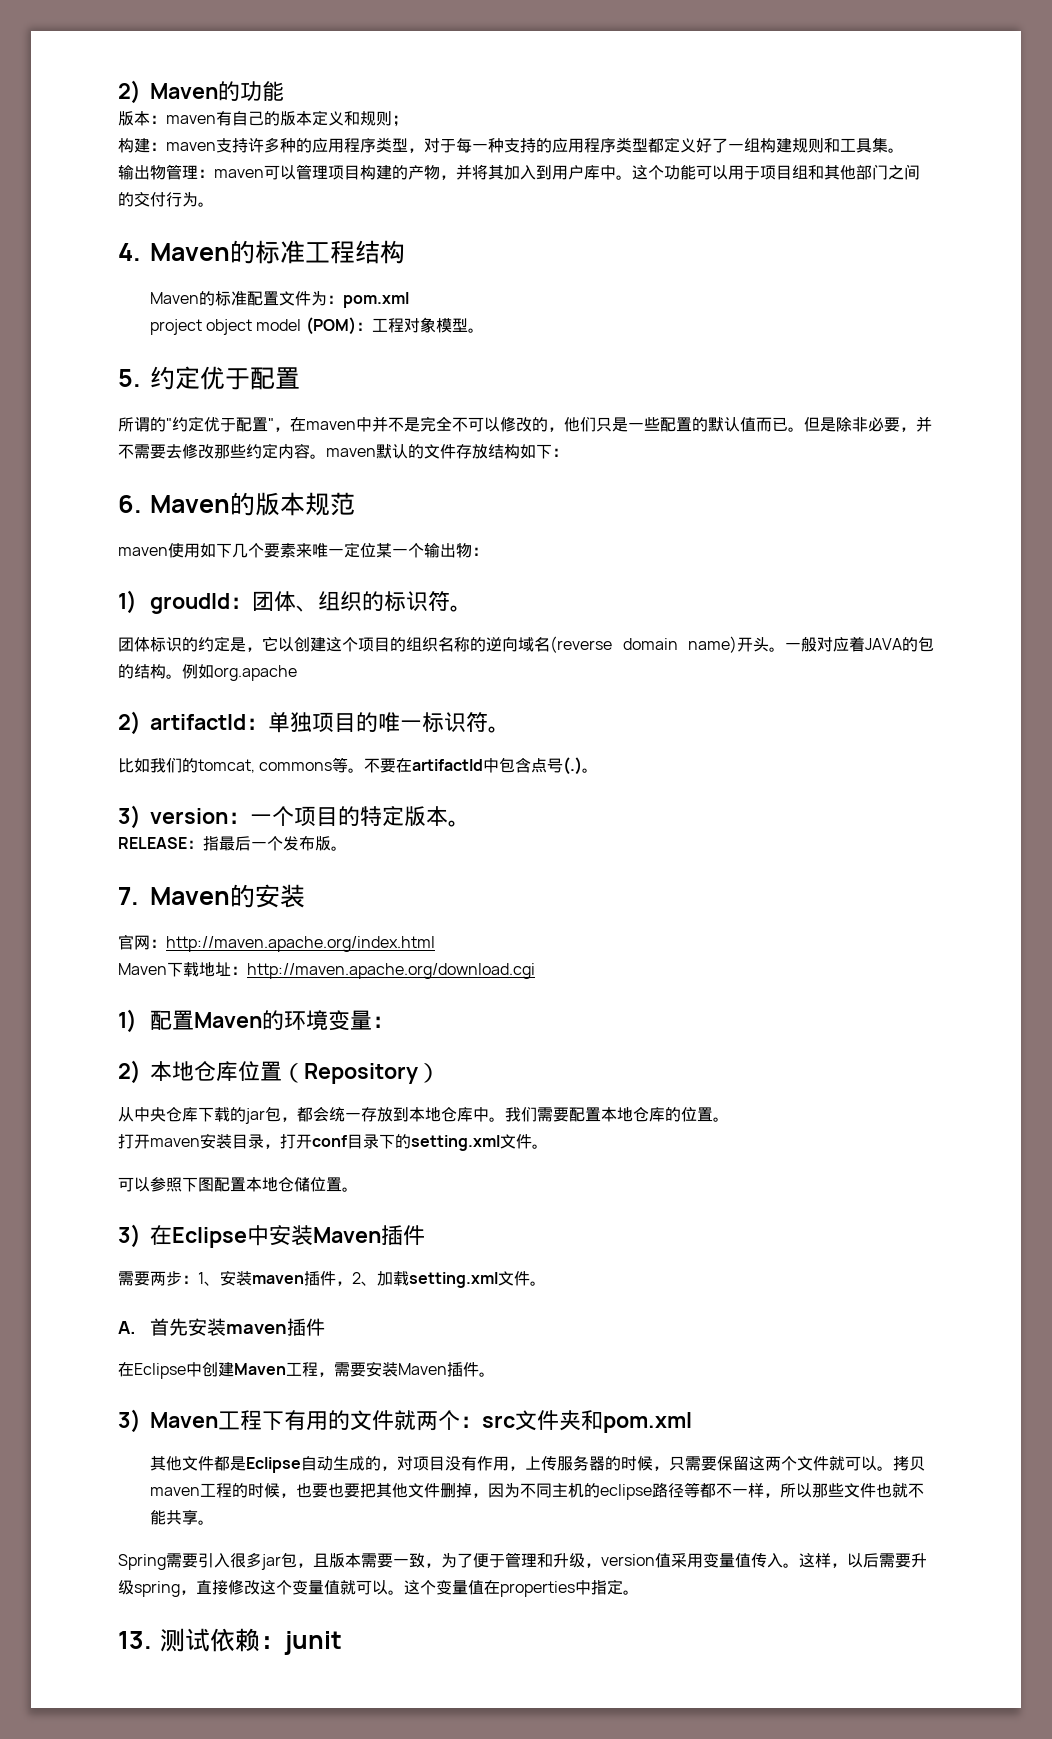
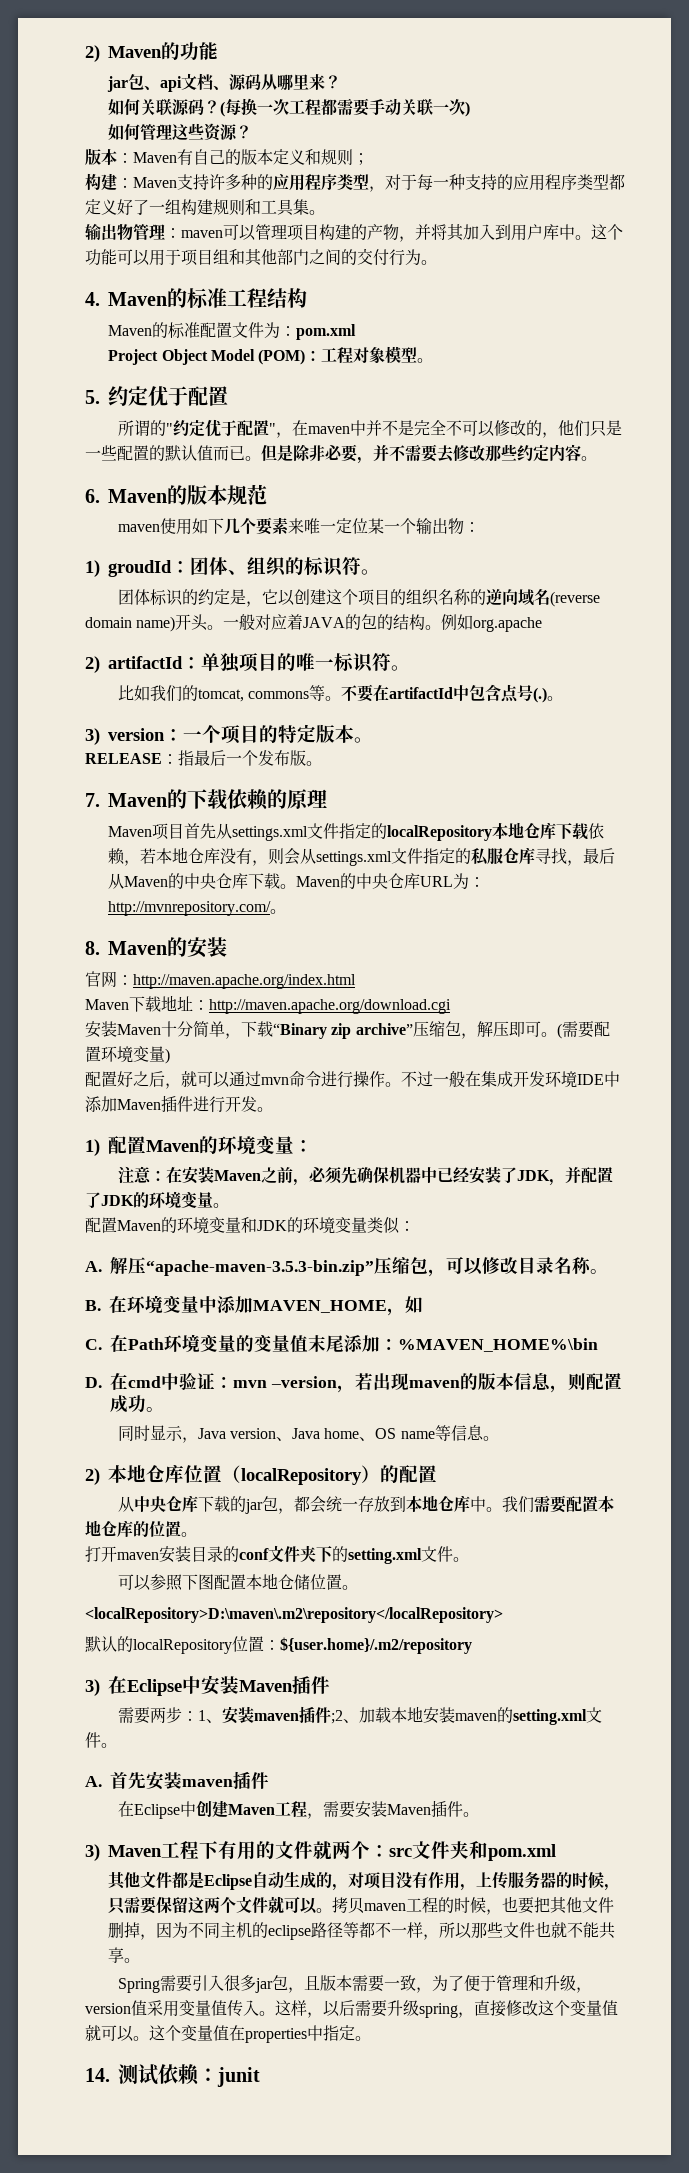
+ jar包、api文档、源码从哪里来？
+ 如何关联源码？(每换一次工程都需要手动关联一次)
+ 如何管理这些资源？
- 版本：maven有自己的版本定义和规则；
+ 版本：Maven有自己的版本定义和规则；
- 构建：maven支持许多种的应用程序类型，对于每一种支持的应用程序类型都定义好了一组构建规则和工具集。
+ 构建：Maven支持许多种的应用程序类型，对于每一种支持的应用程序类型都定义好了一组构建规则和工具集。
- project object model (POM)：工程对象模型。
+ Project Object Model (POM)：工程对象模型。
- 但是除非必要，并不需要去修改那些约定内容。maven默认的文件存放结构如下：
+ 但是除非必要，并不需要去修改那些约定内容。
- 7. Maven的安装
+ 7. Maven的下载依赖的原理
+ Maven项目首先从settings.xml文件指定的localRepository本地仓库下载依赖，若本地仓库没有，则会从settings.xml文件指定的私服仓库寻找，最后从Maven的中央仓库下载。Maven的中央仓库URL为：http://mvnrepository.com/。
+ 8. Maven的安装
+ 安装Maven十分简单，下载“Binary zip archive”压缩包，解压即可。(需要配置环境变量)
+ 配置好之后，就可以通过mvn命令进行操作。不过一般在集成开发环境IDE中添加Maven插件进行开发。
+ 注意：在安装Maven之前，必须先确保机器中已经安装了JDK，并配置了JDK的环境变量。
+ 配置Maven的环境变量和JDK的环境变量类似：
+ A.解压“apache-maven-3.5.3-bin.zip”压缩包，可以修改目录名称。
+ B.在环境变量中添加MAVEN_HOME，如
+ C.在Path环境变量的变量值末尾添加：%MAVEN_HOME%\bin
+ D.在cmd中验证：mvn –version，若出现maven的版本信息，则配置成功。
+ 同时显示，Java version、Java home、OS name等信息。
- 2)本地仓库位置（Repository）
+ 2)本地仓库位置（localRepository）的配置
- 打开maven安装目录，打开conf目录下的setting.xml文件。
+ 打开maven安装目录的conf文件夹下的setting.xml文件。
+ <localRepository>D:\maven\.m2\repository</localRepository>
+ 默认的localRepository位置：${user.home}/.m2/repository
- 需要两步：1、安装maven插件，2、加载setting.xml文件。
+ 需要两步：1、安装maven插件;2、加载本地安装maven的setting.xml文件。
- 拷贝maven工程的时候，也要也要把其他文件删掉，因为不同主机的eclipse路径等都不一样，所以那些文件也就不能共享。
+ 拷贝maven工程的时候，也要把其他文件删掉，因为不同主机的eclipse路径等都不一样，所以那些文件也就不能共享。
- 13.测试依赖：junit
+ 14.测试依赖：junit

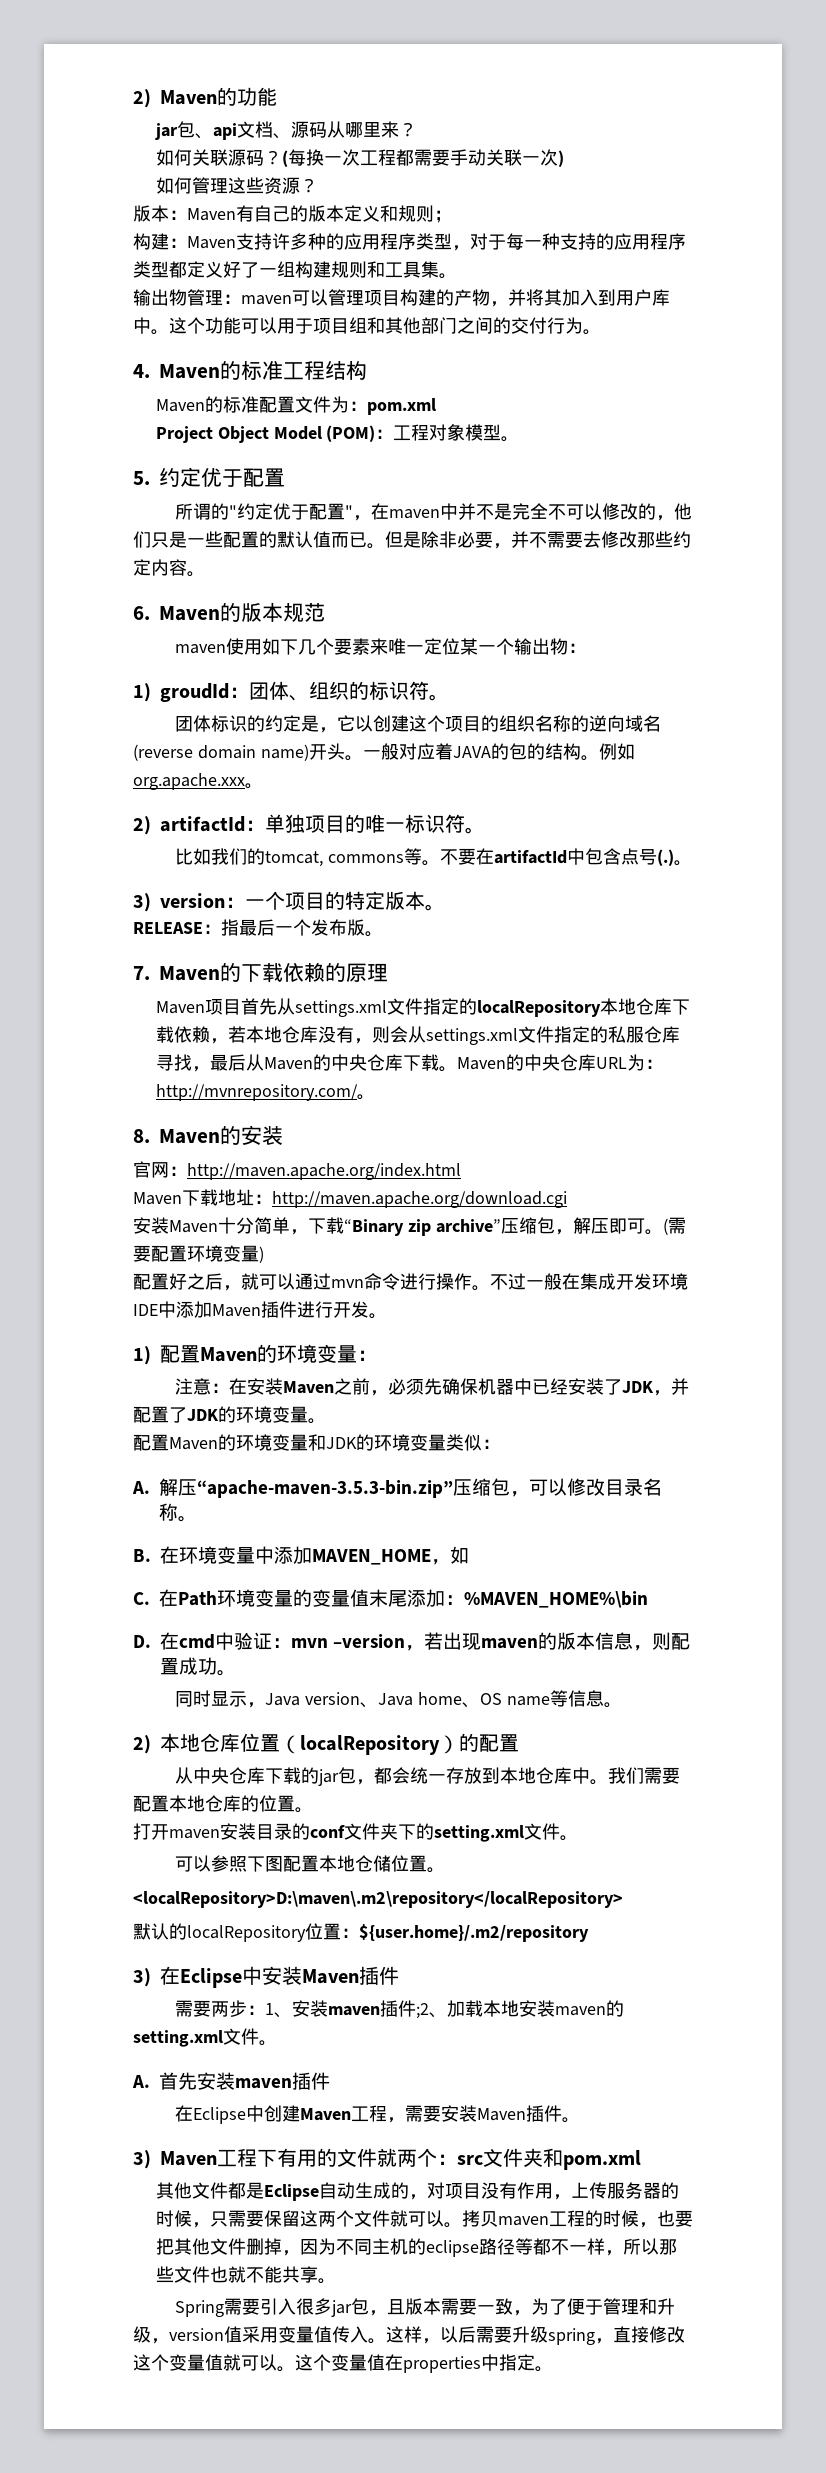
- 例如org.apache
+ 例如org.apache.xxx。
- 14.测试依赖：junit

